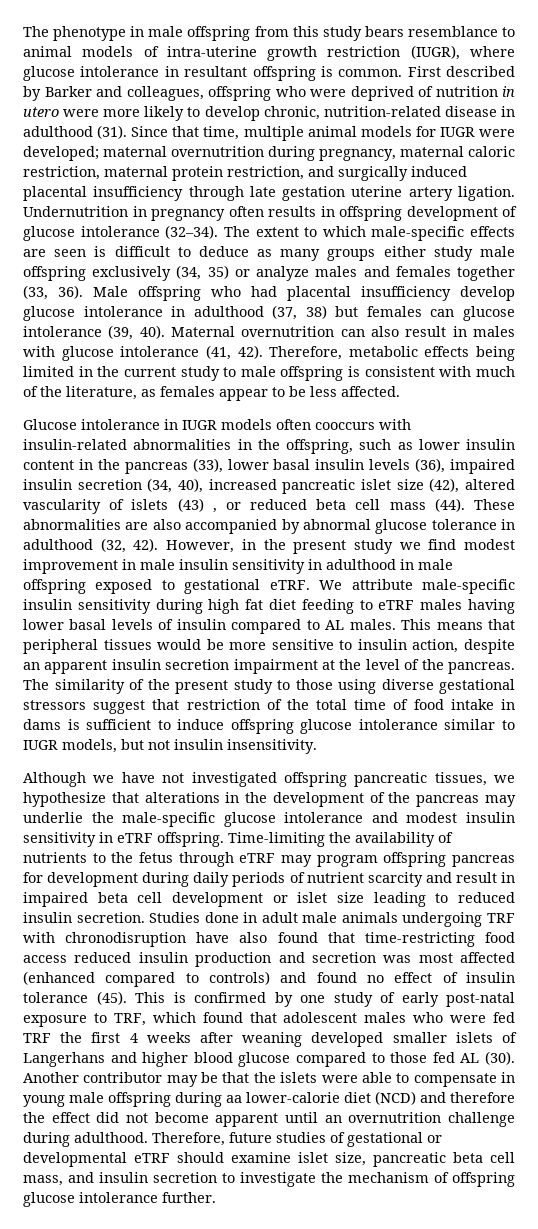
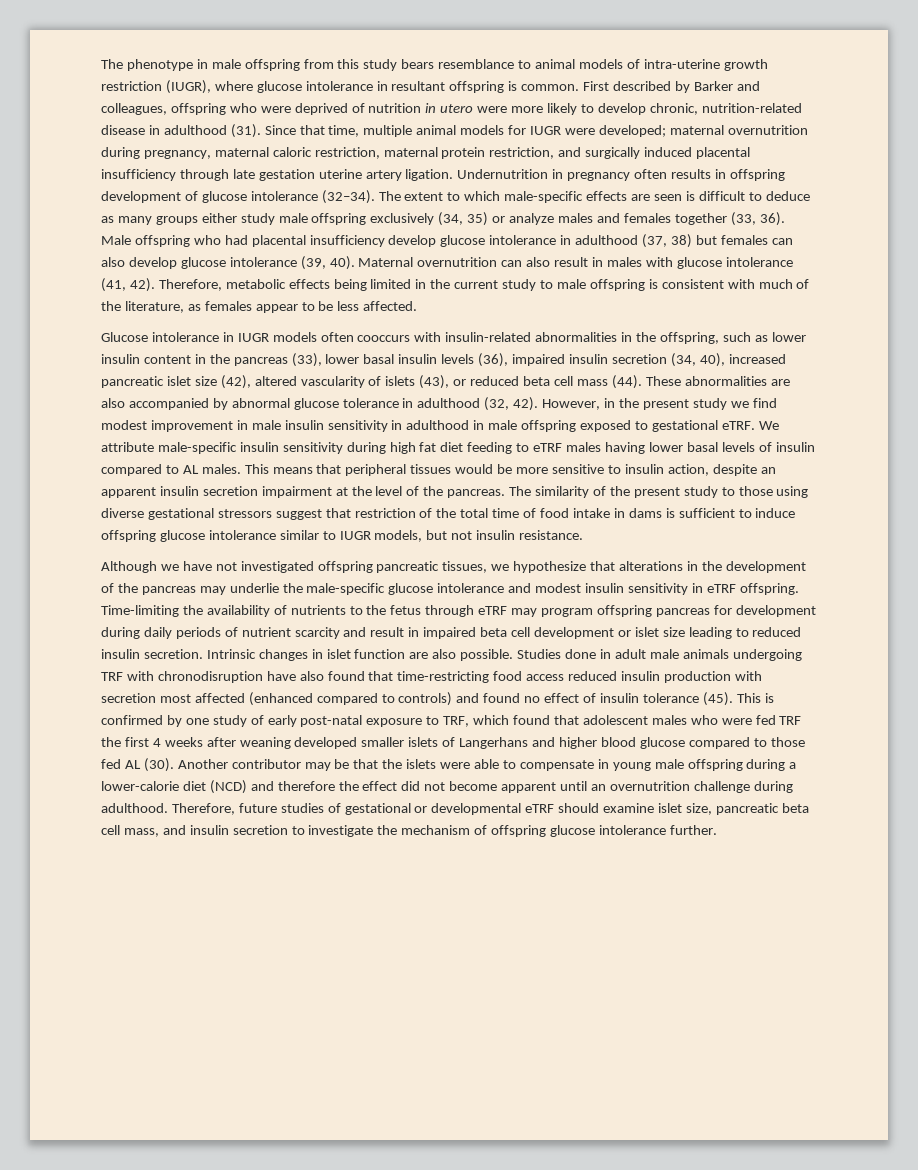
- Male offspring who had placental insufficiency develop glucose intolerance in adulthood (37, 38) but females can glucose intolerance (39, 40).
+ Male offspring who had placental insufficiency develop glucose intolerance in adulthood (37, 38) but females can also develop glucose intolerance (39, 40).
- Glucose intolerance in IUGR models often cooccurs with insulin-related abnormalities in the offspring, such as lower insulin content in the pancreas (33), lower basal insulin levels (36), impaired insulin secretion (34, 40), increased pancreatic islet size (42), altered vascularity of islets (43) , or reduced beta cell mass (44).
+ Glucose intolerance in IUGR models often cooccurs with insulin-related abnormalities in the offspring, such as lower insulin content in the pancreas (33), lower basal insulin levels (36), impaired insulin secretion (34, 40), increased pancreatic islet size (42), altered vascularity of islets (43), or reduced beta cell mass (44).
- The similarity of the present study to those using diverse gestational stressors suggest that restriction of the total time of food intake in dams is sufficient to induce offspring glucose intolerance similar to IUGR models, but not insulin insensitivity.
+ The similarity of the present study to those using diverse gestational stressors suggest that restriction of the total time of food intake in dams is sufficient to induce offspring glucose intolerance similar to IUGR models, but not insulin resistance.
+ Intrinsic changes in islet function are also possible.
- Studies done in adult male animals undergoing TRF with chronodisruption have also found that time-restricting food access reduced insulin production and secretion was most affected (enhanced compared to controls) and found no effect of insulin tolerance (45).
+ Studies done in adult male animals undergoing TRF with chronodisruption have also found that time-restricting food access reduced insulin production with secretion most affected (enhanced compared to controls) and found no effect of insulin tolerance (45).
- Another contributor may be that the islets were able to compensate in young male offspring during aa lower-calorie diet (NCD) and therefore the effect did not become apparent until an overnutrition challenge during adulthood.
+ Another contributor may be that the islets were able to compensate in young male offspring during a lower-calorie diet (NCD) and therefore the effect did not become apparent until an overnutrition challenge during adulthood.

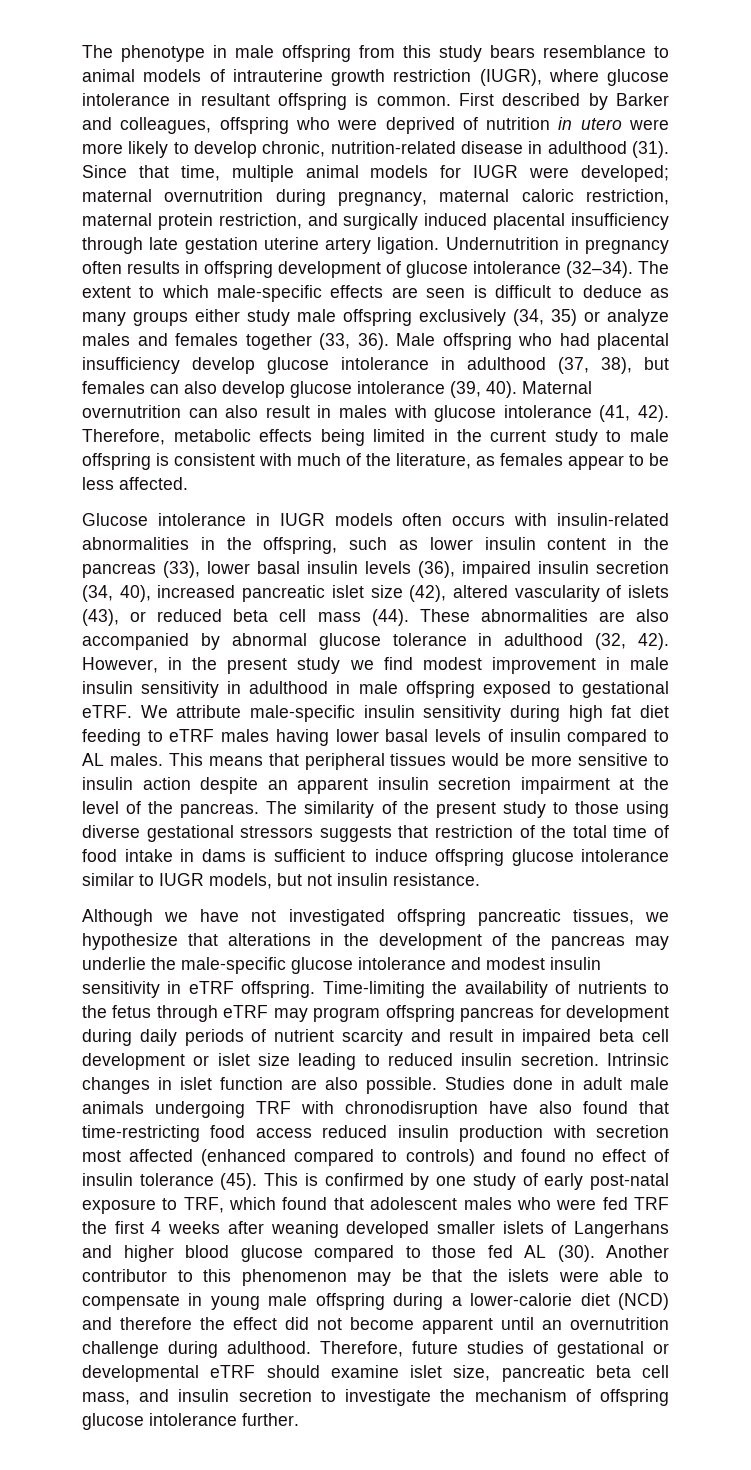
- The phenotype in male offspring from this study bears resemblance to animal models of intra-uterine growth restriction (IUGR), where glucose intolerance in resultant offspring is common.
+ The phenotype in male offspring from this study bears resemblance to animal models of intrauterine growth restriction (IUGR), where glucose intolerance in resultant offspring is common.
- Male offspring who had placental insufficiency develop glucose intolerance in adulthood (37, 38) but females can also develop glucose intolerance (39, 40).
+ Male offspring who had placental insufficiency develop glucose intolerance in adulthood (37, 38), but females can also develop glucose intolerance (39, 40).
- Glucose intolerance in IUGR models often cooccurs with insulin-related abnormalities in the offspring, such as lower insulin content in the pancreas (33), lower basal insulin levels (36), impaired insulin secretion (34, 40), increased pancreatic islet size (42), altered vascularity of islets (43), or reduced beta cell mass (44).
+ Glucose intolerance in IUGR models often occurs with insulin-related abnormalities in the offspring, such as lower insulin content in the pancreas (33), lower basal insulin levels (36), impaired insulin secretion (34, 40), increased pancreatic islet size (42), altered vascularity of islets (43), or reduced beta cell mass (44).
- This means that peripheral tissues would be more sensitive to insulin action, despite an apparent insulin secretion impairment at the level of the pancreas.
+ This means that peripheral tissues would be more sensitive to insulin action despite an apparent insulin secretion impairment at the level of the pancreas.
- The similarity of the present study to those using diverse gestational stressors suggest that restriction of the total time of food intake in dams is sufficient to induce offspring glucose intolerance similar to IUGR models, but not insulin resistance.
+ The similarity of the present study to those using diverse gestational stressors suggests that restriction of the total time of food intake in dams is sufficient to induce offspring glucose intolerance similar to IUGR models, but not insulin resistance.
- Another contributor may be that the islets were able to compensate in young male offspring during a lower-calorie diet (NCD) and therefore the effect did not become apparent until an overnutrition challenge during adulthood.
+ Another contributor to this phenomenon may be that the islets were able to compensate in young male offspring during a lower-calorie diet (NCD) and therefore the effect did not become apparent until an overnutrition challenge during adulthood.

